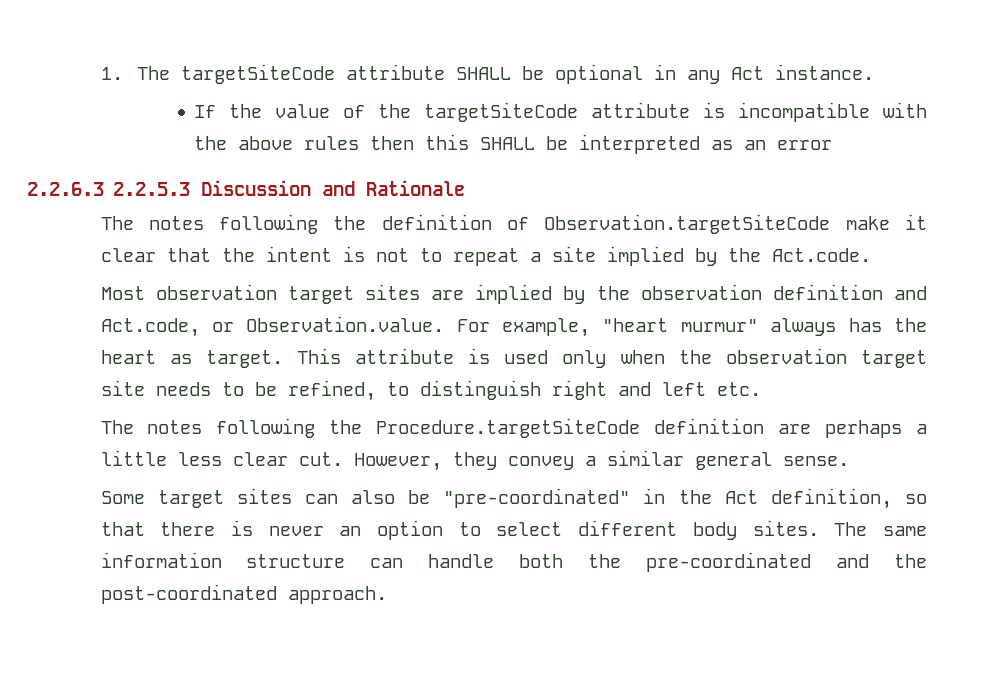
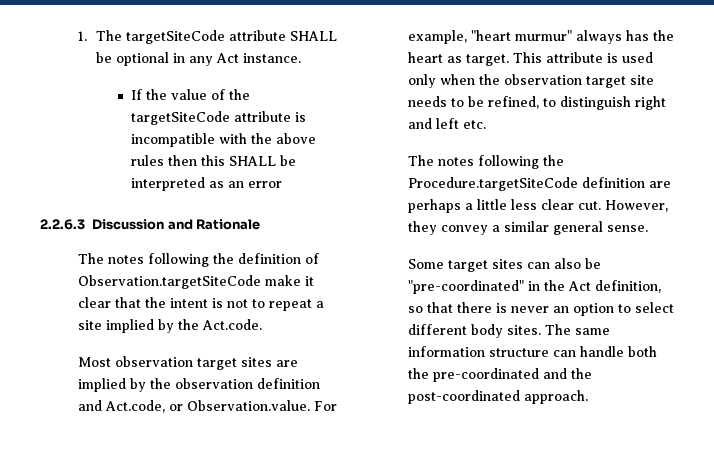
- 2.2.6.3 2.2.5.3 Discussion and Rationale
+ 2.2.6.3 Discussion and Rationale

